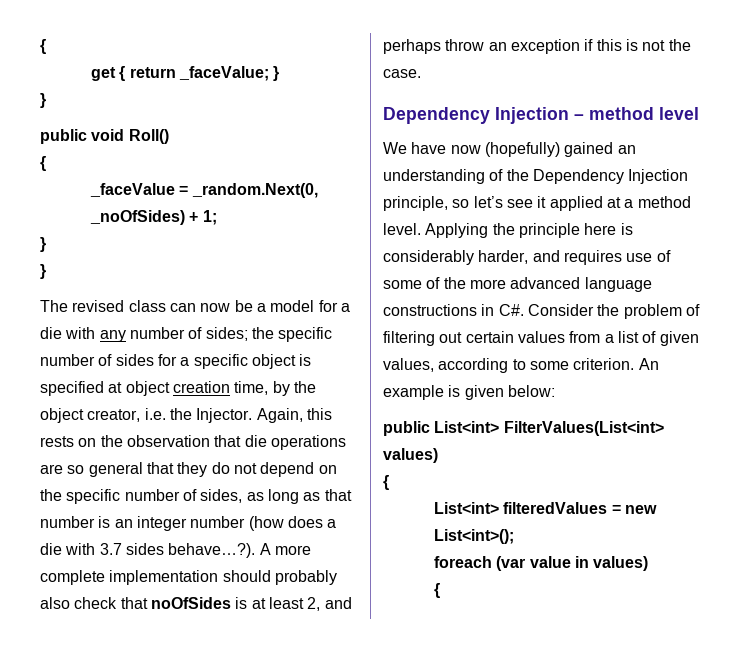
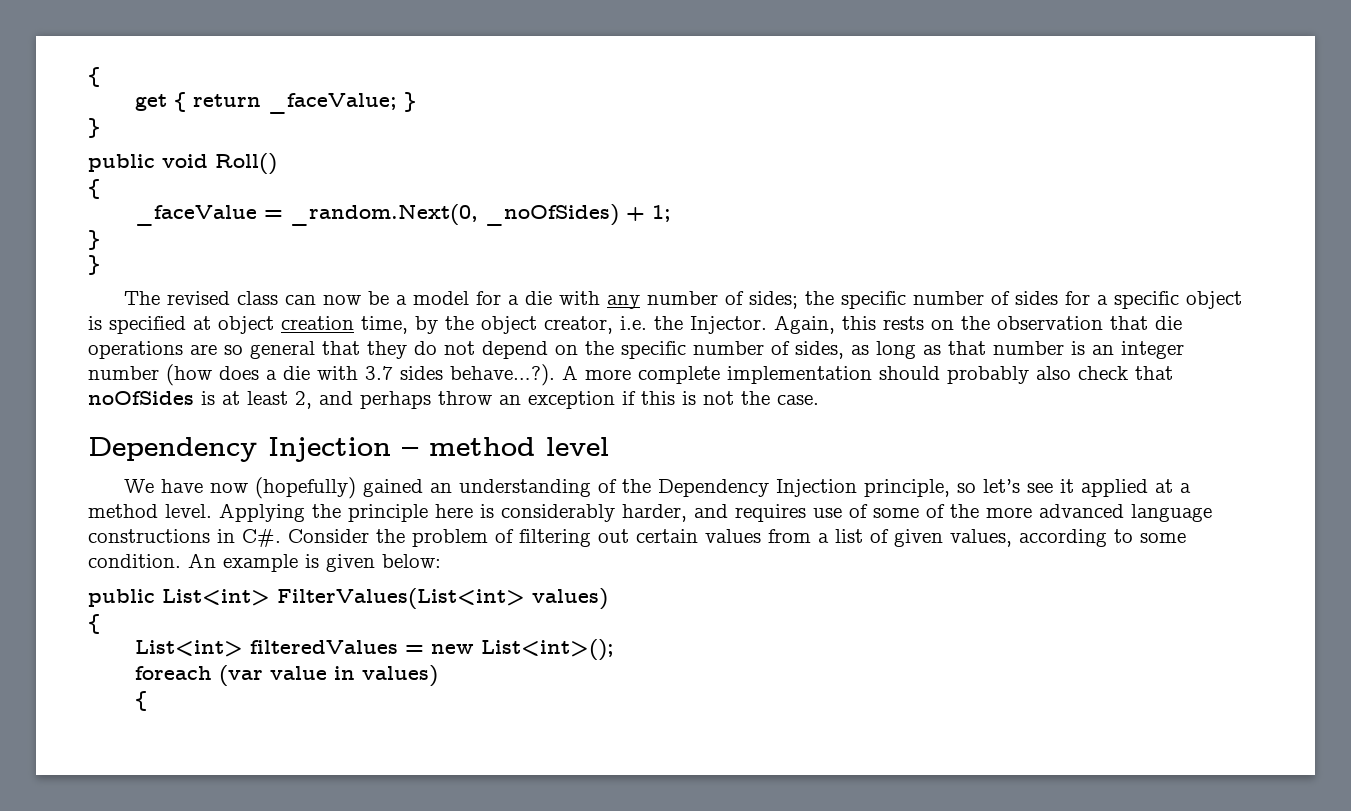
- Applying the principle here is considerably harder, and requires use of some of the more advanced language constructions in C#. Consider the problem of filtering out certain values from a list of given values, according to some criterion.
+ Applying the principle here is considerably harder, and requires use of some of the more advanced language constructions in C#. Consider the problem of filtering out certain values from a list of given values, according to some condition.

